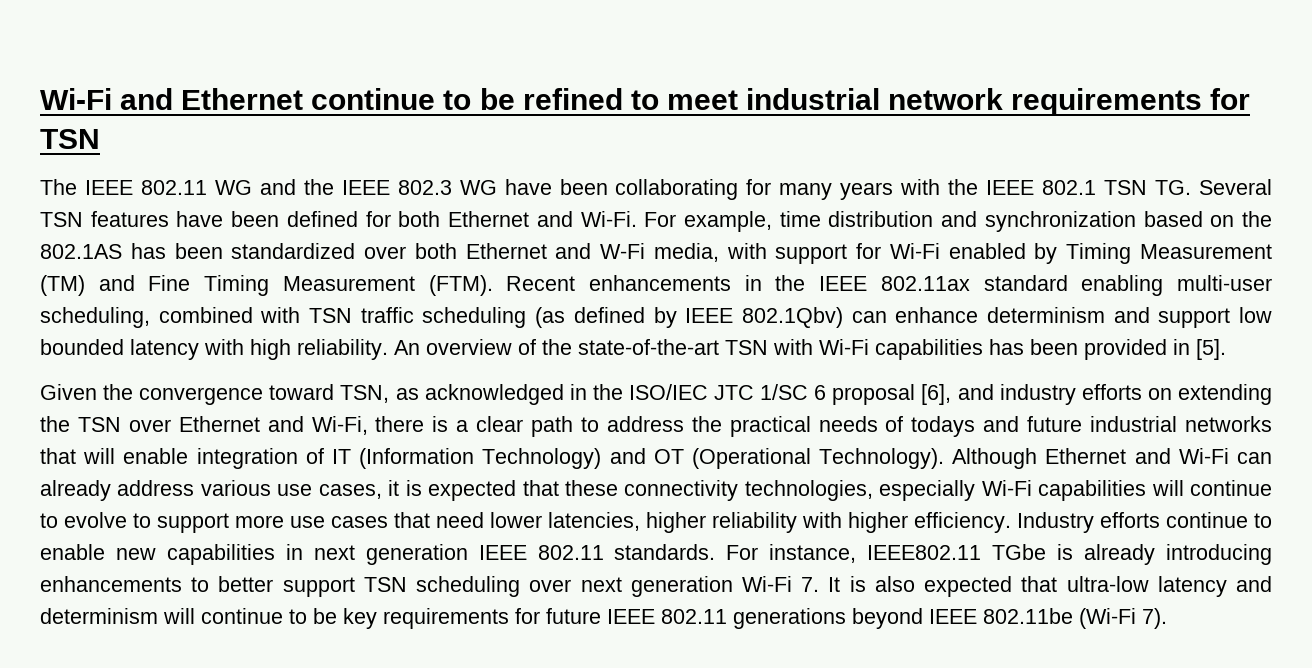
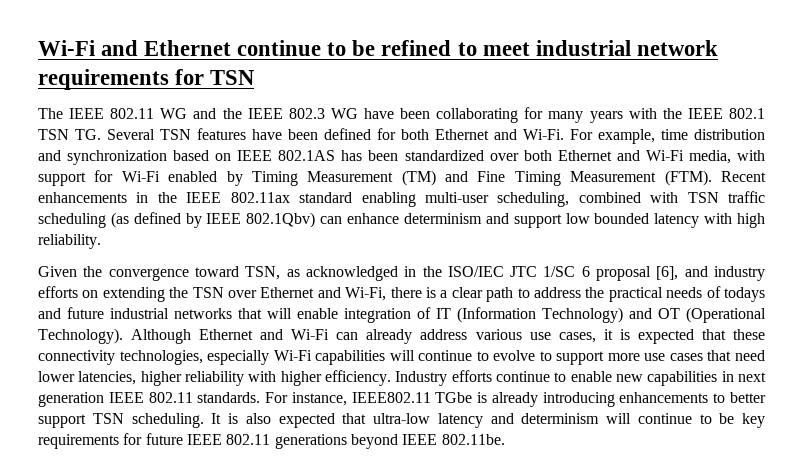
- For example, time distribution and synchronization based on the 802.1AS has been standardized over both Ethernet and W-Fi media, with support for Wi-Fi enabled by Timing Measurement (TM) and Fine Timing Measurement (FTM).
+ For example, time distribution and synchronization based on IEEE 802.1AS has been standardized over both Ethernet and Wi-Fi media, with support for Wi-Fi enabled by Timing Measurement (TM) and Fine Timing Measurement (FTM).
- An overview of the state-of-the-art TSN with Wi-Fi capabilities has been provided in [5].
- For instance, IEEE802.11 TGbe is already introducing enhancements to better support TSN scheduling over next generation Wi-Fi 7. It is also expected that ultra-low latency and determinism will continue to be key requirements for future IEEE 802.11 generations beyond IEEE 802.11be (Wi-Fi 7).
+ For instance, IEEE802.11 TGbe is already introducing enhancements to better support TSN scheduling. It is also expected that ultra-low latency and determinism will continue to be key requirements for future IEEE 802.11 generations beyond IEEE 802.11be.

